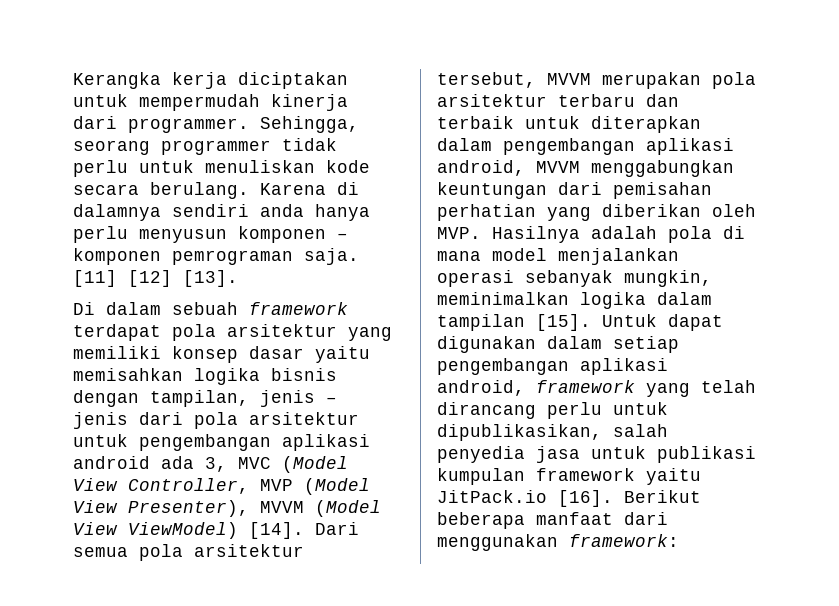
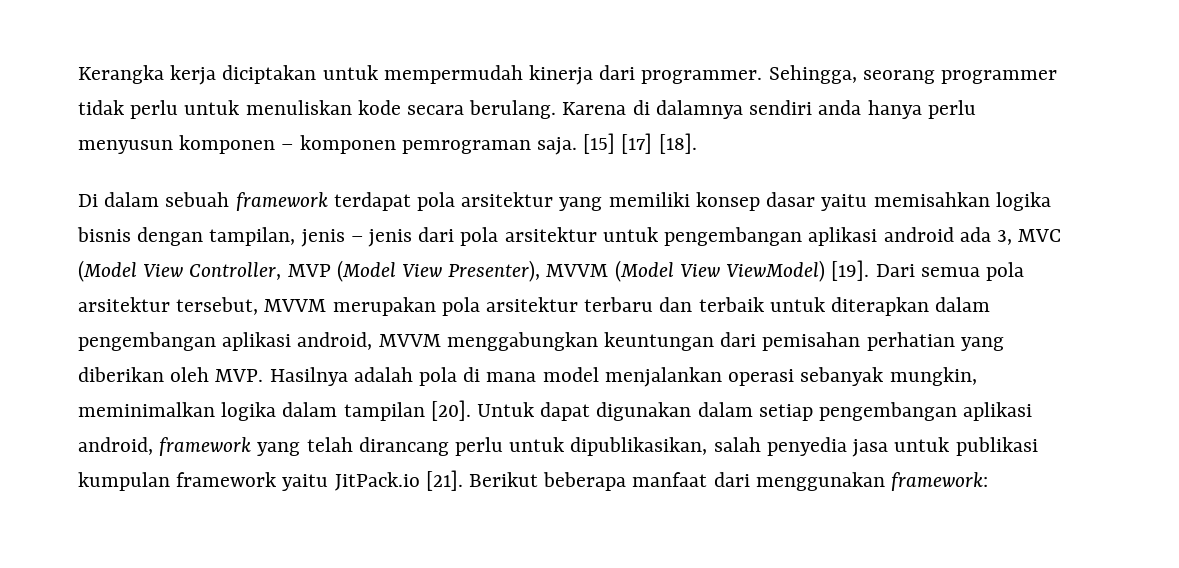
- [11] [12] [13].
+ [15] [17] [18].
- Di dalam sebuah framework terdapat pola arsitektur yang memiliki konsep dasar yaitu memisahkan logika bisnis dengan tampilan, jenis – jenis dari pola arsitektur untuk pengembangan aplikasi android ada 3, MVC (Model View Controller, MVP (Model View Presenter), MVVM (Model View ViewModel) [14].
+ Di dalam sebuah framework terdapat pola arsitektur yang memiliki konsep dasar yaitu memisahkan logika bisnis dengan tampilan, jenis – jenis dari pola arsitektur untuk pengembangan aplikasi android ada 3, MVC (Model View Controller, MVP (Model View Presenter), MVVM (Model View ViewModel) [19].
- Dari semua pola arsitektur tersebut, MVVM merupakan pola arsitektur terbaru dan terbaik untuk diterapkan dalam pengembangan aplikasi android, MVVM menggabungkan keuntungan dari pemisahan perhatian yang diberikan oleh MVP. Hasilnya adalah pola di mana model menjalankan operasi sebanyak mungkin, meminimalkan logika dalam tampilan [15].
+ Dari semua pola arsitektur tersebut, MVVM merupakan pola arsitektur terbaru dan terbaik untuk diterapkan dalam pengembangan aplikasi android, MVVM menggabungkan keuntungan dari pemisahan perhatian yang diberikan oleh MVP. Hasilnya adalah pola di mana model menjalankan operasi sebanyak mungkin, meminimalkan logika dalam tampilan [20].
- Untuk dapat digunakan dalam setiap pengembangan aplikasi android, framework yang telah dirancang perlu untuk dipublikasikan, salah penyedia jasa untuk publikasi kumpulan framework yaitu JitPack.io [16].
+ Untuk dapat digunakan dalam setiap pengembangan aplikasi android, framework yang telah dirancang perlu untuk dipublikasikan, salah penyedia jasa untuk publikasi kumpulan framework yaitu JitPack.io [21].

